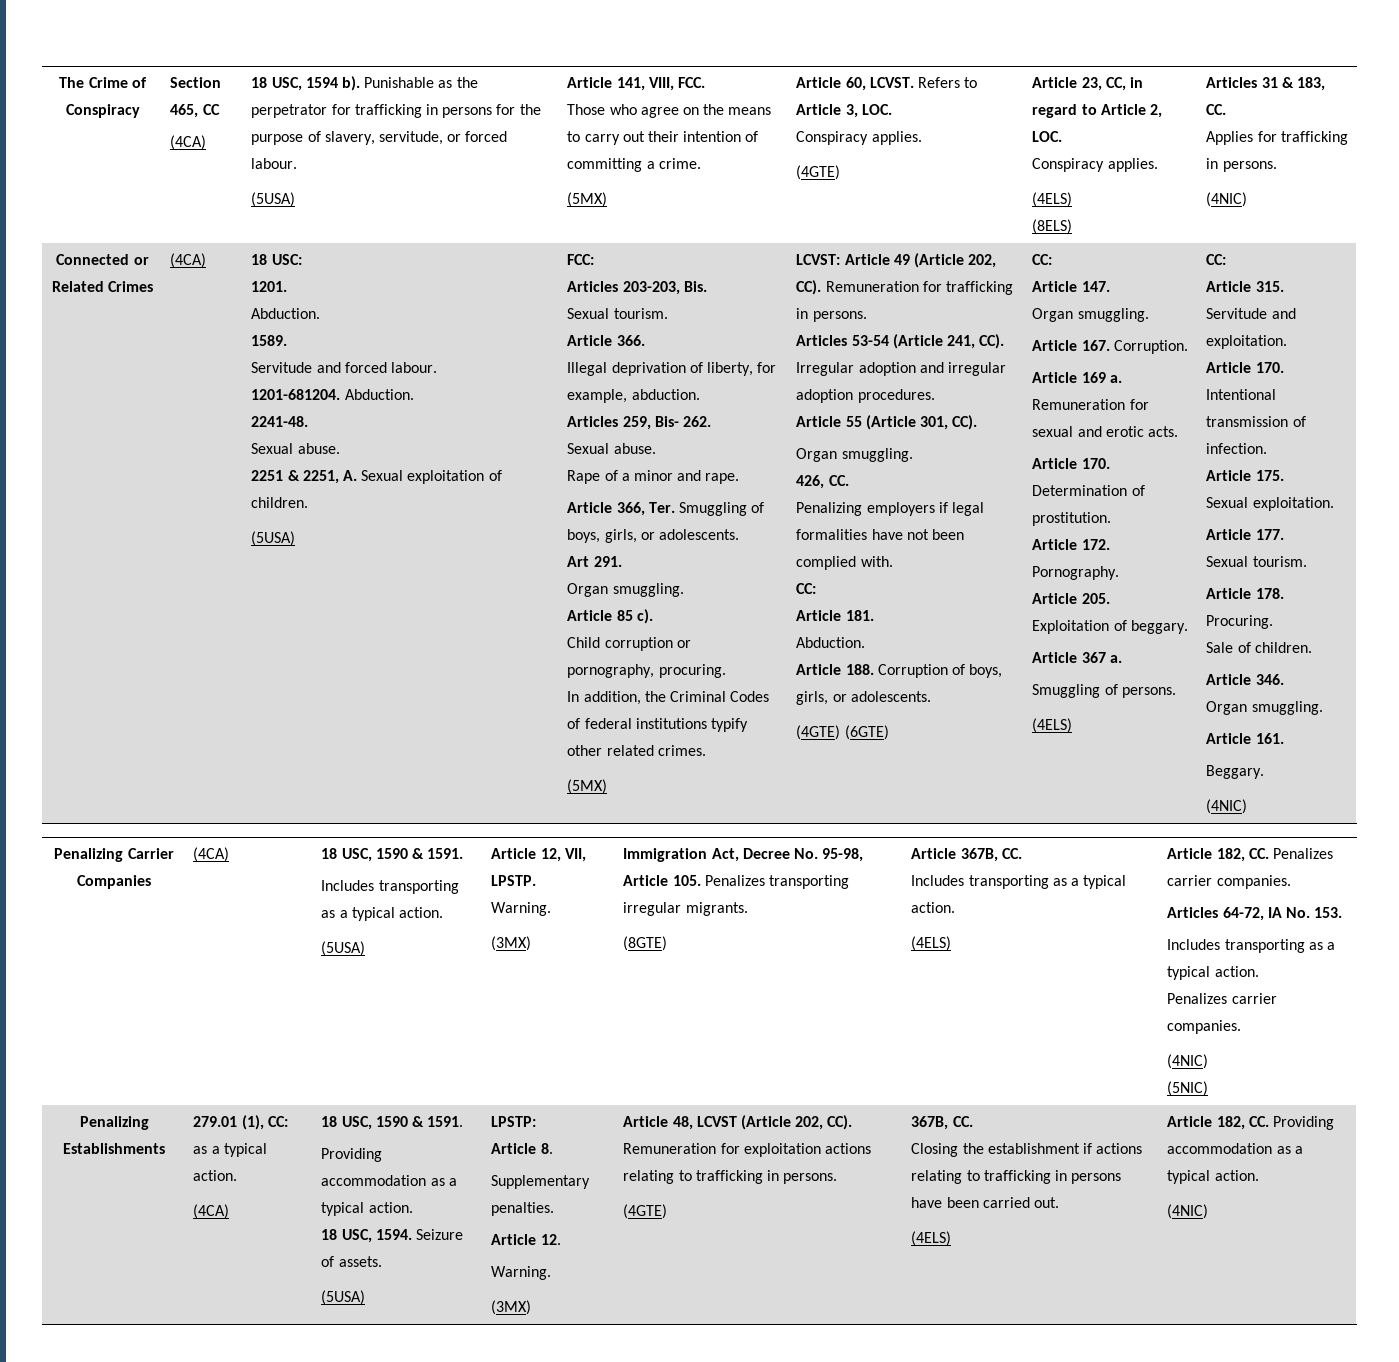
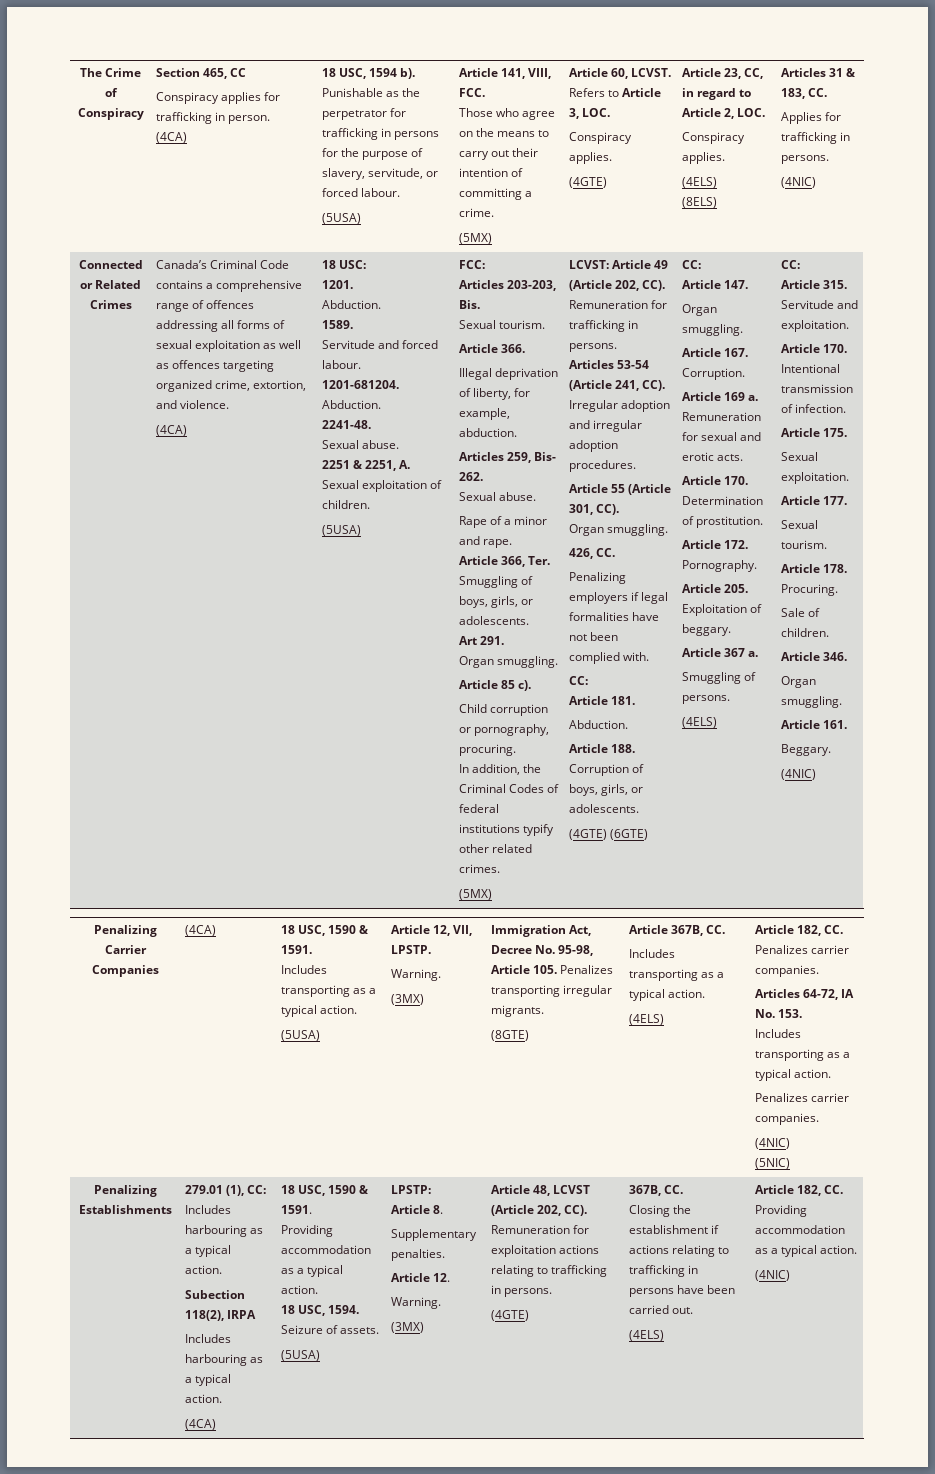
+ Conspiracy applies for trafficking in person.
+ Canada’s Criminal Code contains a comprehensive range of offences addressing all forms of sexual exploitation as well as offences targeting organized crime, extortion, and violence.
- 279.01 (1), CC: as a typical action.
+ 279.01 (1), CC: Includes harbouring as a typical action.
+ Subection 118(2), IRPA
+ Includes harbouring as a typical action.

